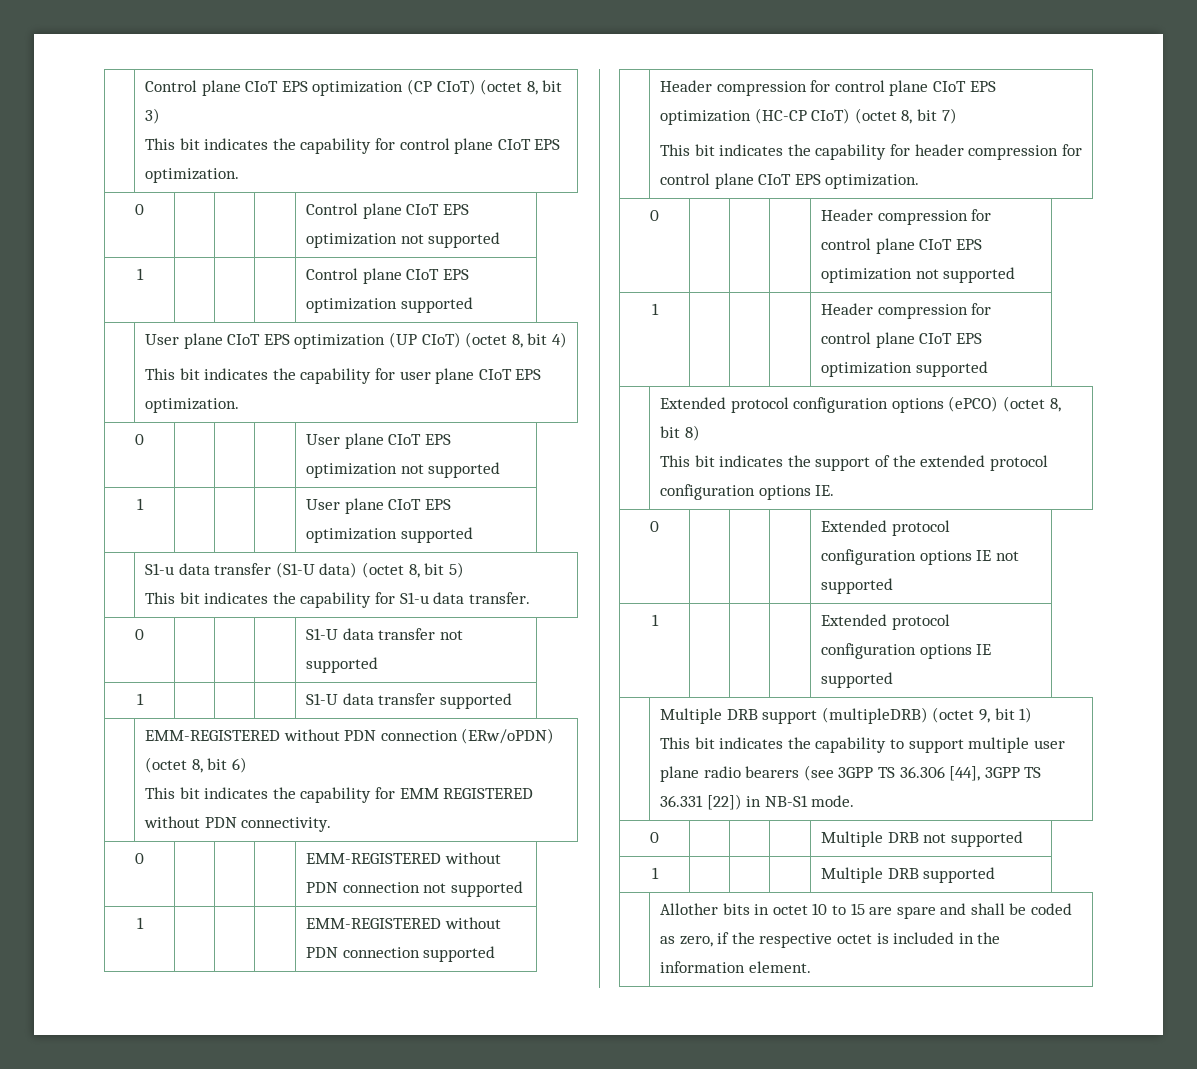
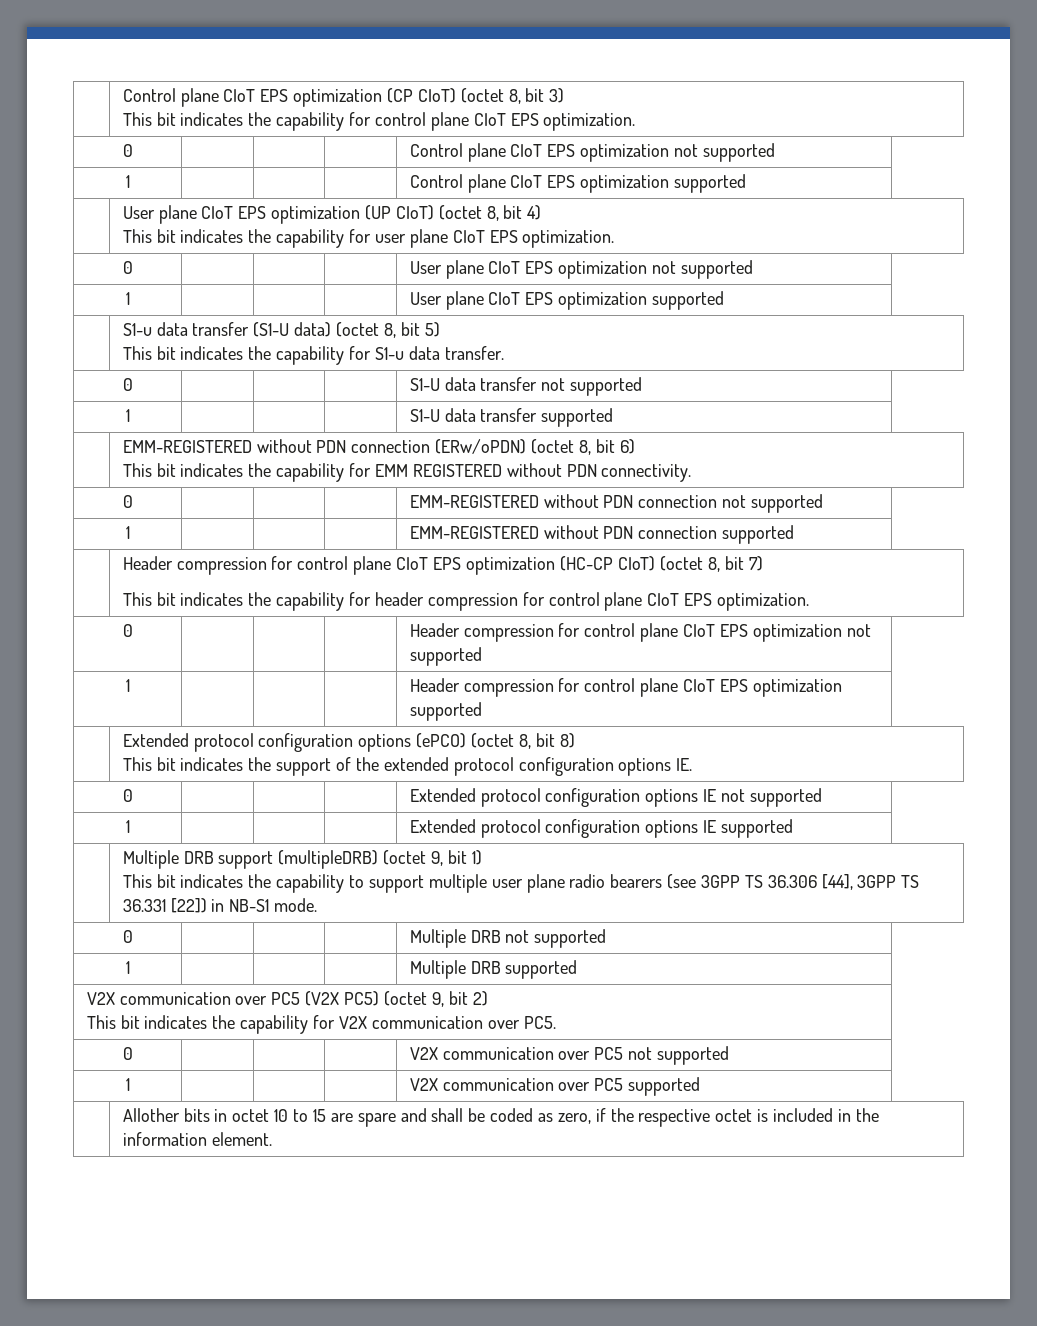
+ V2X communication over PC5 (V2X PC5) (octet 9, bit 2)
+ This bit indicates the capability for V2X communication over PC5.
+ 0 | | | | V2X communication over PC5 not supported
+ 1 | | | | V2X communication over PC5 supported

